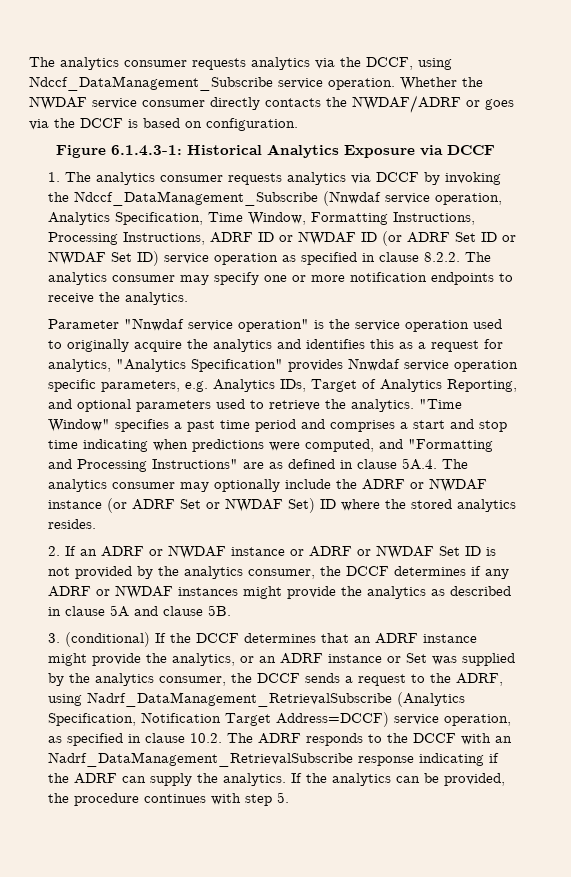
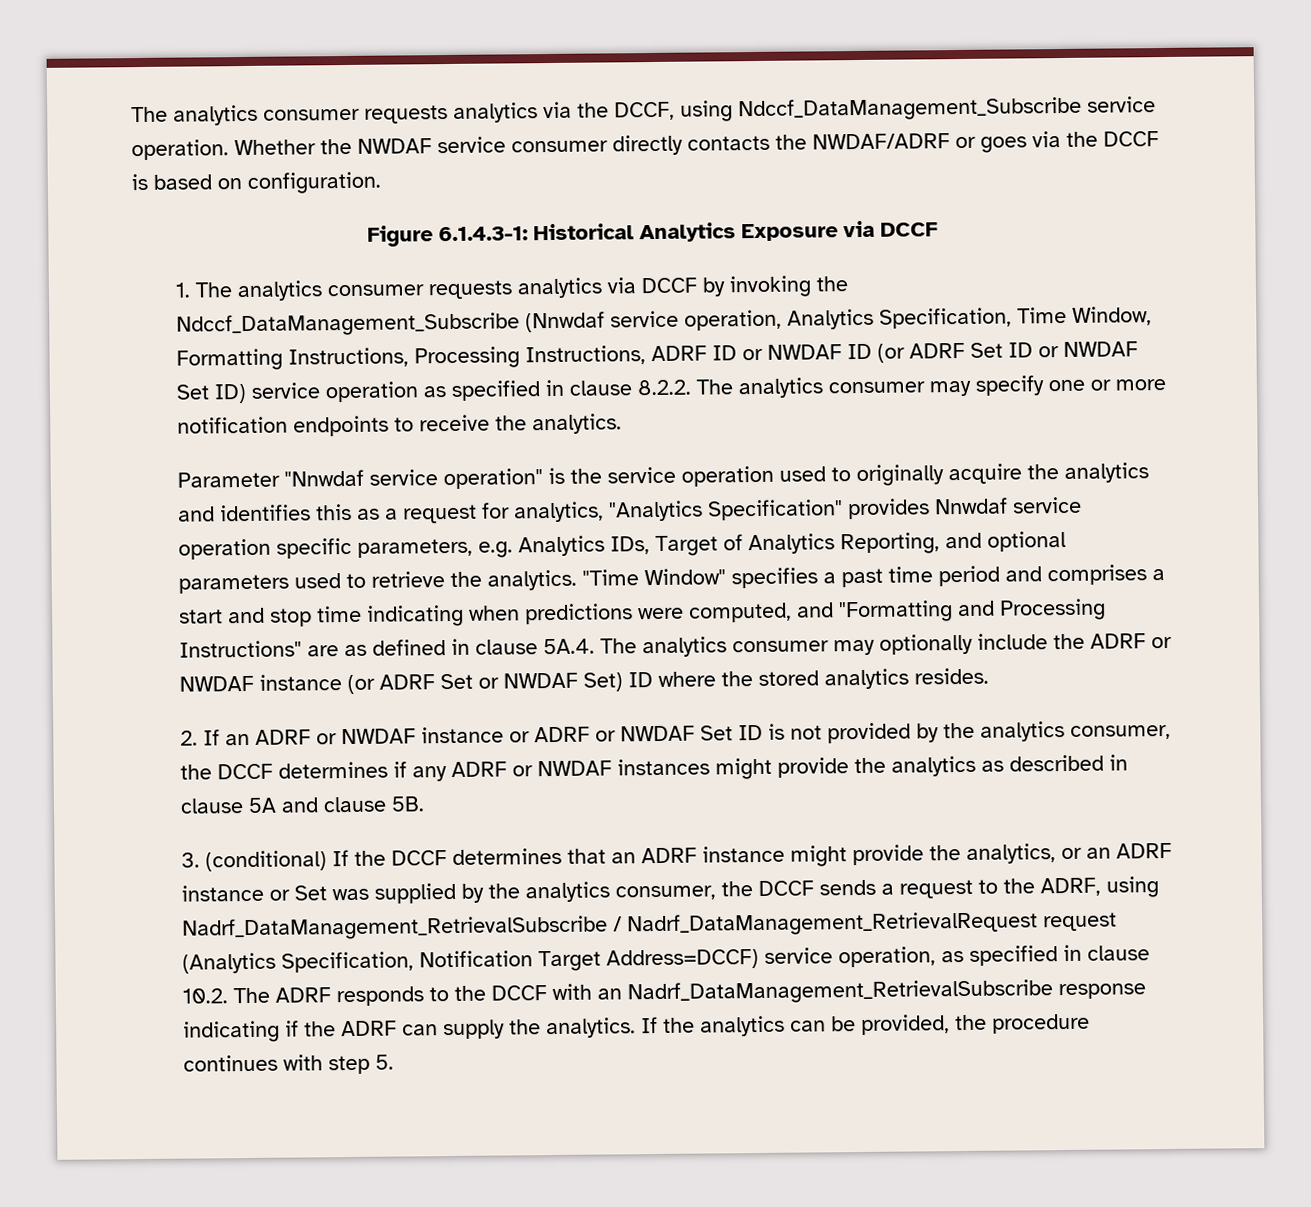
- 3. (conditional) If the DCCF determines that an ADRF instance might provide the analytics, or an ADRF instance or Set was supplied by the analytics consumer, the DCCF sends a request to the ADRF, using Nadrf_DataManagement_RetrievalSubscribe (Analytics Specification, Notification Target Address=DCCF) service operation, as specified in clause 10.2. The ADRF responds to the DCCF with an Nadrf_DataManagement_RetrievalSubscribe response indicating if the ADRF can supply the analytics.
+ 3. (conditional) If the DCCF determines that an ADRF instance might provide the analytics, or an ADRF instance or Set was supplied by the analytics consumer, the DCCF sends a request to the ADRF, using Nadrf_DataManagement_RetrievalSubscribe / Nadrf_DataManagement_RetrievalRequest request (Analytics Specification, Notification Target Address=DCCF) service operation, as specified in clause 10.2. The ADRF responds to the DCCF with an Nadrf_DataManagement_RetrievalSubscribe response indicating if the ADRF can supply the analytics.

